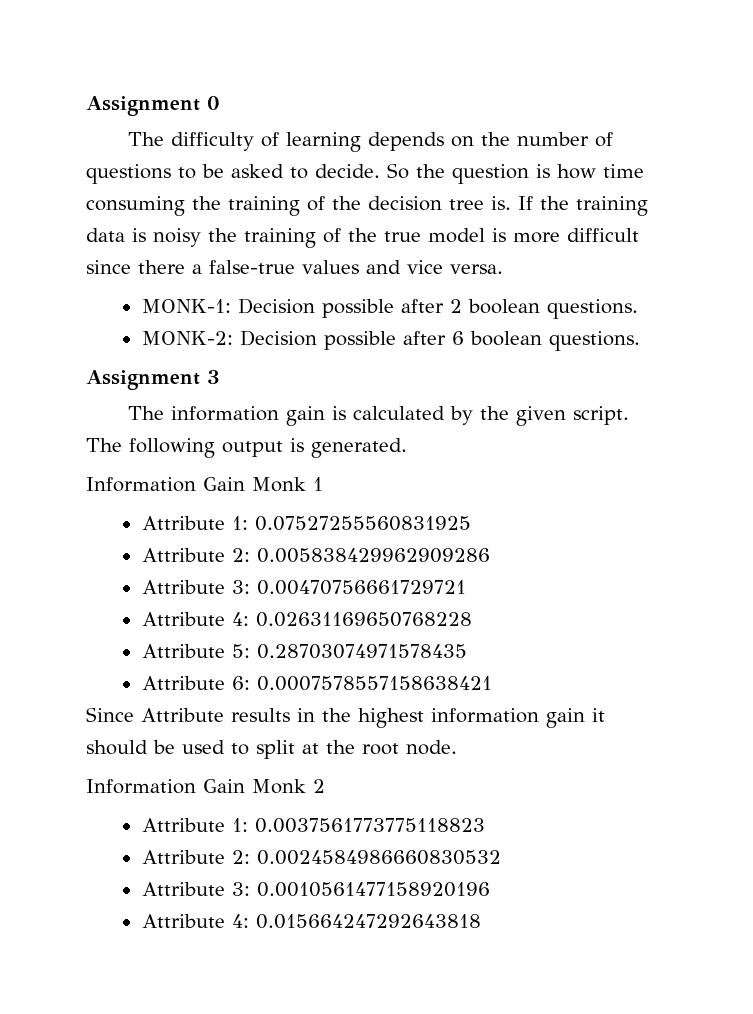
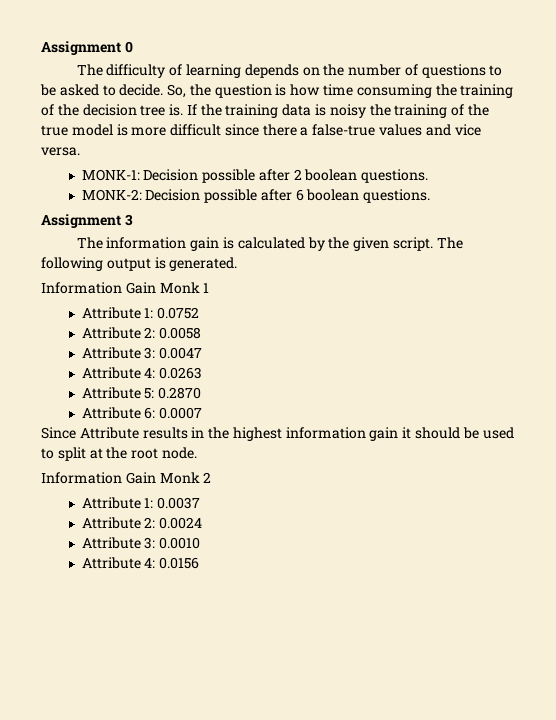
- So the question is how time consuming the training of the decision tree is.
+ So, the question is how time consuming the training of the decision tree is.
- Attribute 1: 0.07527255560831925
- Attribute 2: 0.005838429962909286
- Attribute 3: 0.00470756661729721
- Attribute 4: 0.02631169650768228
+ Attribute 1: 0.0752
+ Attribute 2: 0.0058
+ Attribute 3: 0.0047
+ Attribute 4: 0.0263
- Attribute 5: 0.28703074971578435
+ Attribute 5: 0.2870
- Attribute 6: 0.0007578557158638421
+ Attribute 6: 0.0007
- Attribute 1: 0.0037561773775118823
- Attribute 2: 0.0024584986660830532
- Attribute 3: 0.0010561477158920196
- Attribute 4: 0.015664247292643818
+ Attribute 1: 0.0037
+ Attribute 2: 0.0024
+ Attribute 3: 0.0010
+ Attribute 4: 0.0156

